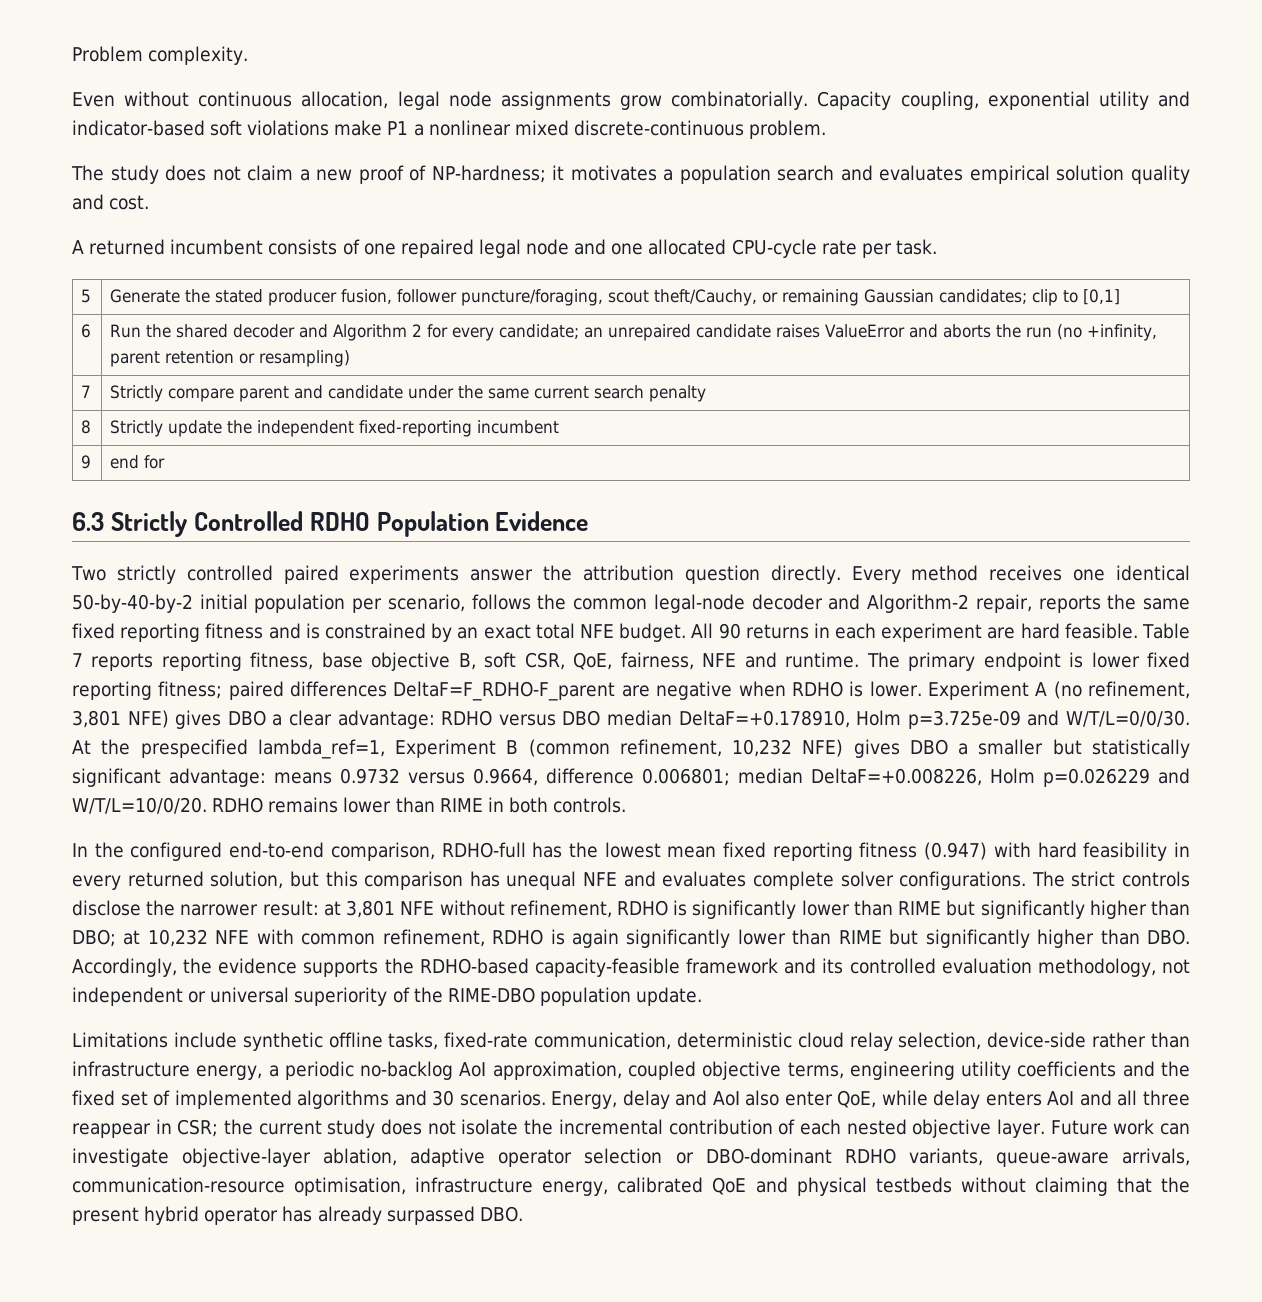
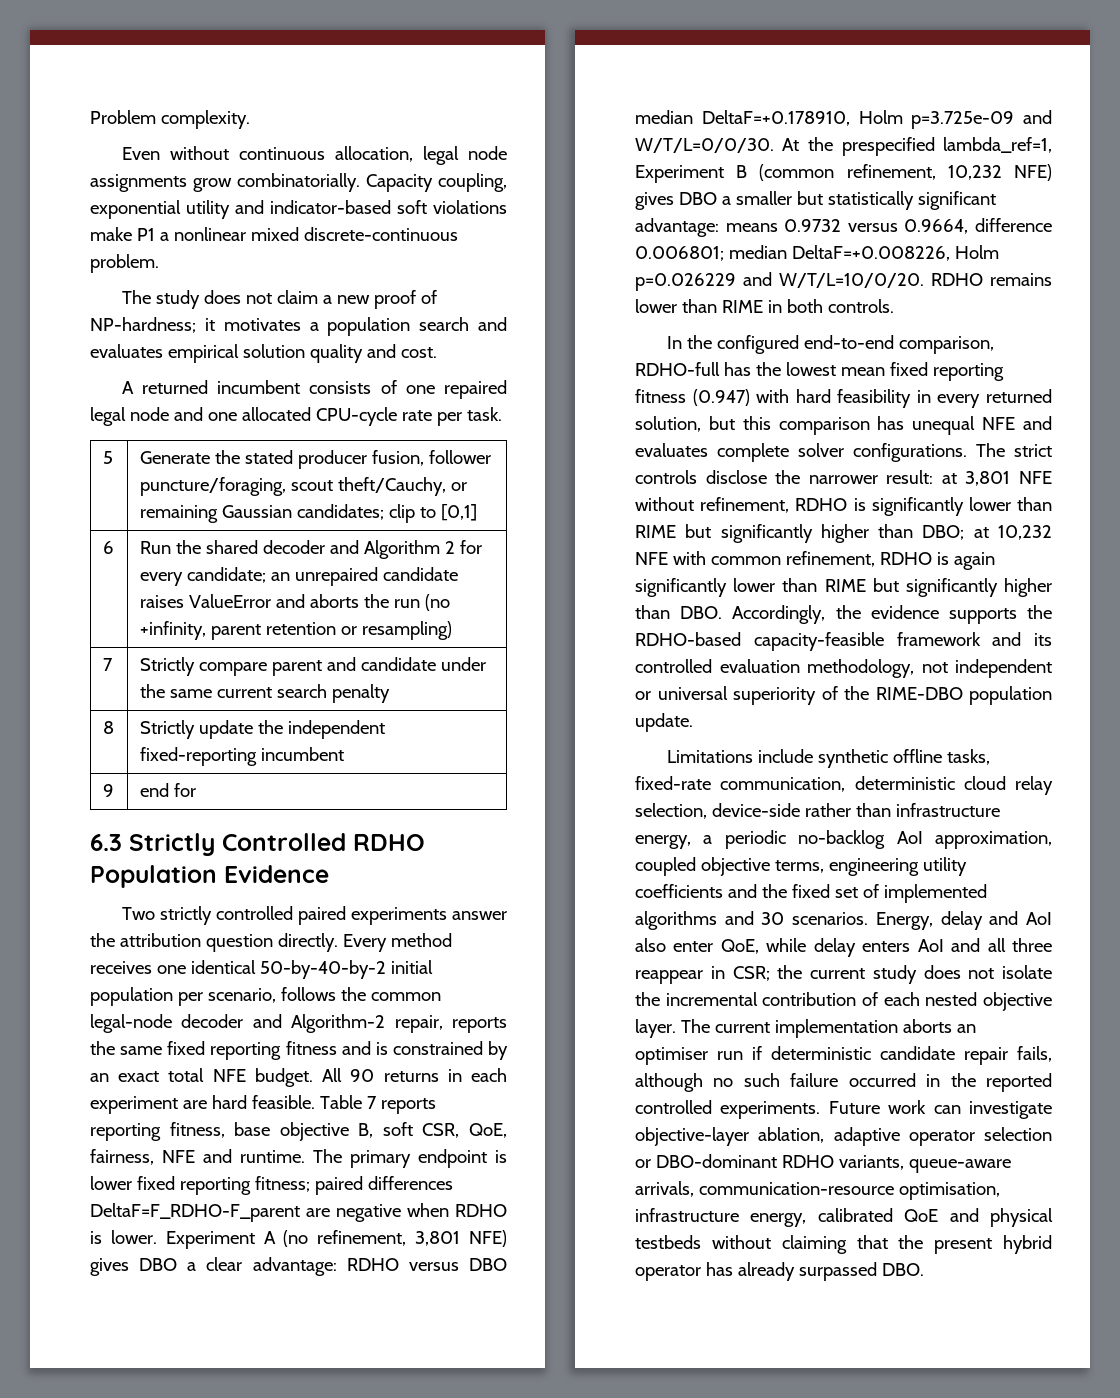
+ The current implementation aborts an optimiser run if deterministic candidate repair fails, although no such failure occurred in the reported controlled experiments.

